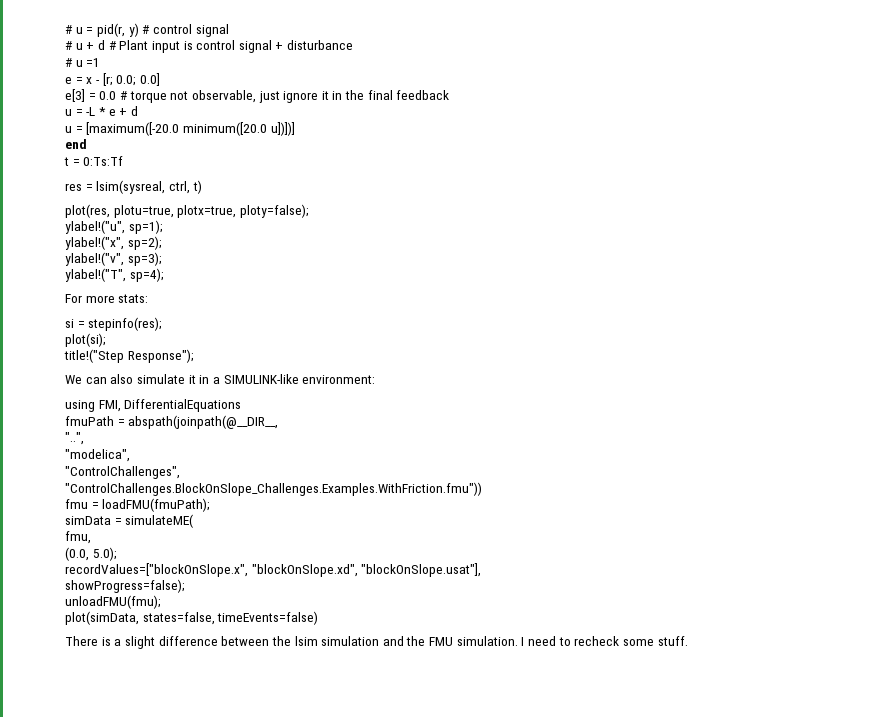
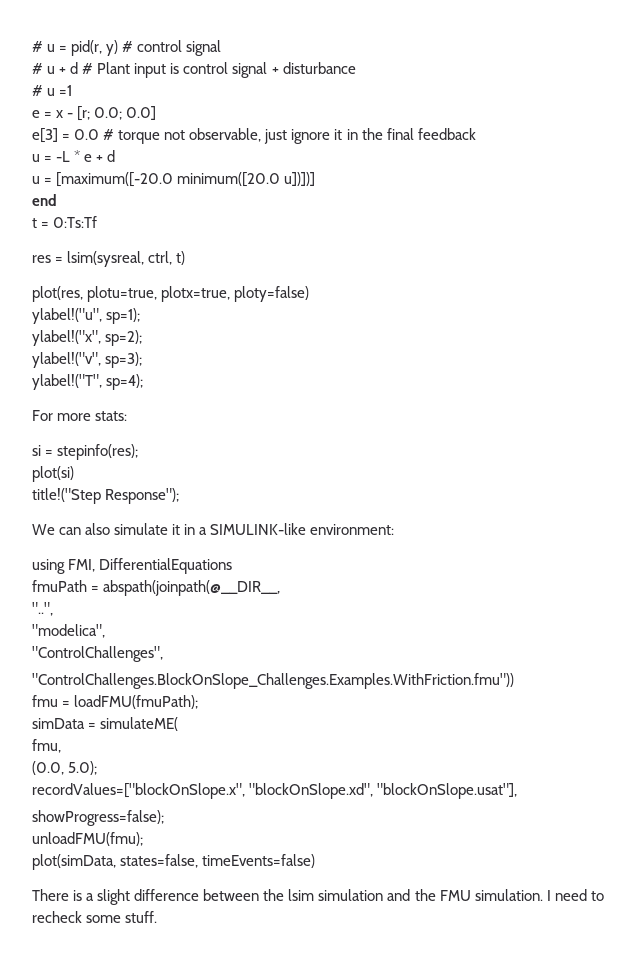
- plot(res, plotu=true, plotx=true, ploty=false);
+ plot(res, plotu=true, plotx=true, ploty=false)
- plot(si);
+ plot(si)

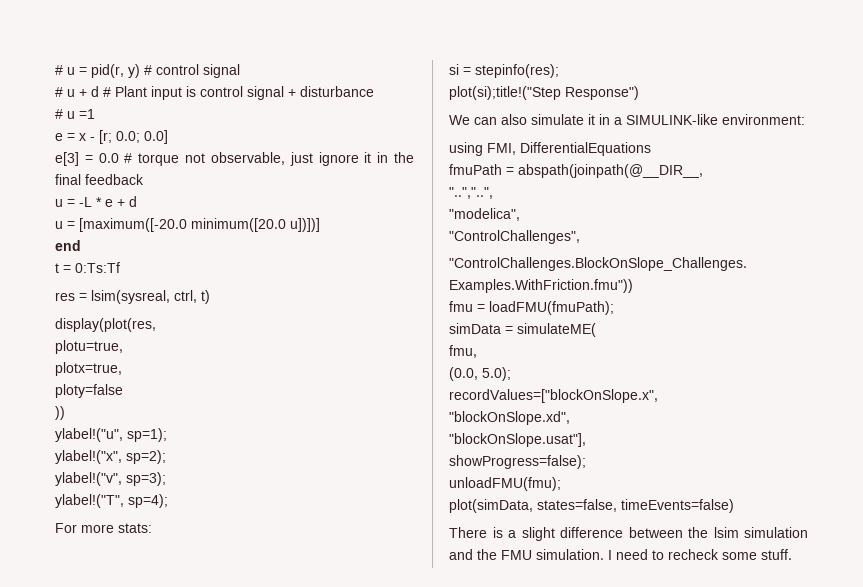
- plot(res, plotu=true, plotx=true, ploty=false)
+ display(plot(res,
+ plotu=true,
+ plotx=true,
+ ploty=false
+ ))
- plot(si)
- title!("Step Response");
+ plot(si);title!("Step Response")
- "..",
+ "..","..",
- recordValues=["blockOnSlope.x", "blockOnSlope.xd", "blockOnSlope.usat"],
+ recordValues=["blockOnSlope.x",
+ "blockOnSlope.xd",
+ "blockOnSlope.usat"],

